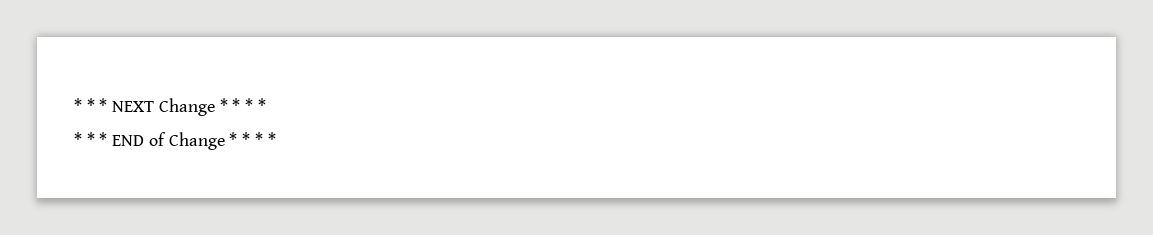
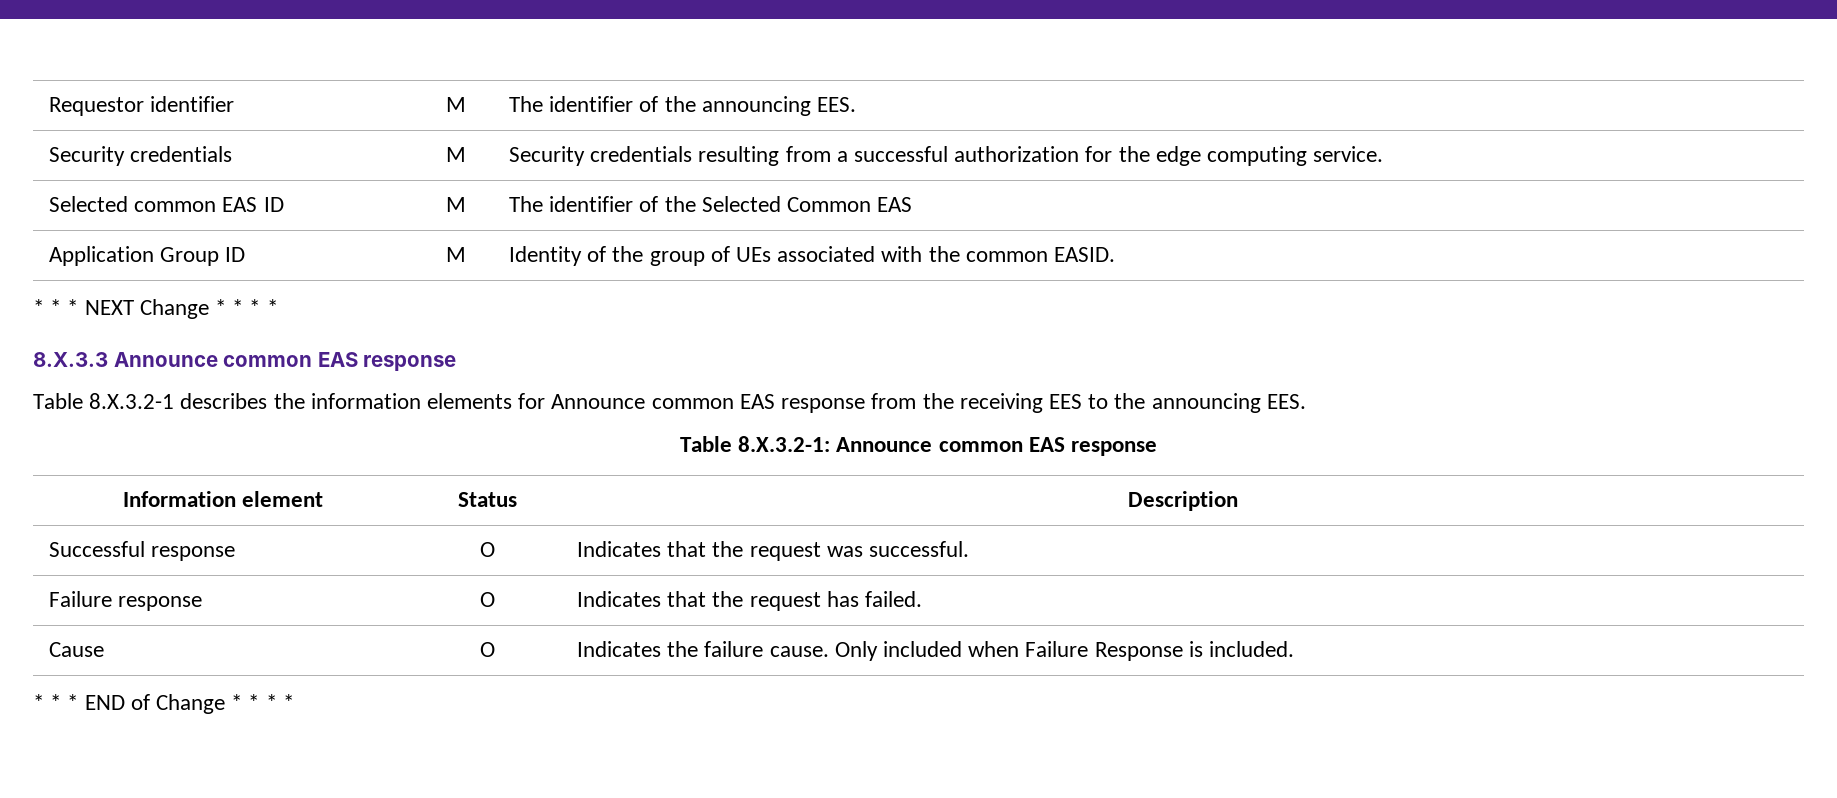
+ Requestor identifier | M | The identifier of the announcing EES.
+ Security credentials | M | Security credentials resulting from a successful authorization for the edge computing service.
+ Selected common EAS ID | M | The identifier of the Selected Common EAS
+ Application Group ID | M | Identity of the group of UEs associated with the common EASID.
+ 8.X.3.3 Announce common EAS response
+ Table 8.X.3.2-1 describes the information elements for Announce common EAS response from the receiving EES to the announcing EES.
+ Table 8.X.3.2-1: Announce common EAS response
+ Information element | Status | Description
+ Successful response | O | Indicates that the request was successful.
+ Failure response | O | Indicates that the request has failed.
+ Cause | O | Indicates the failure cause. Only included when Failure Response is included.

